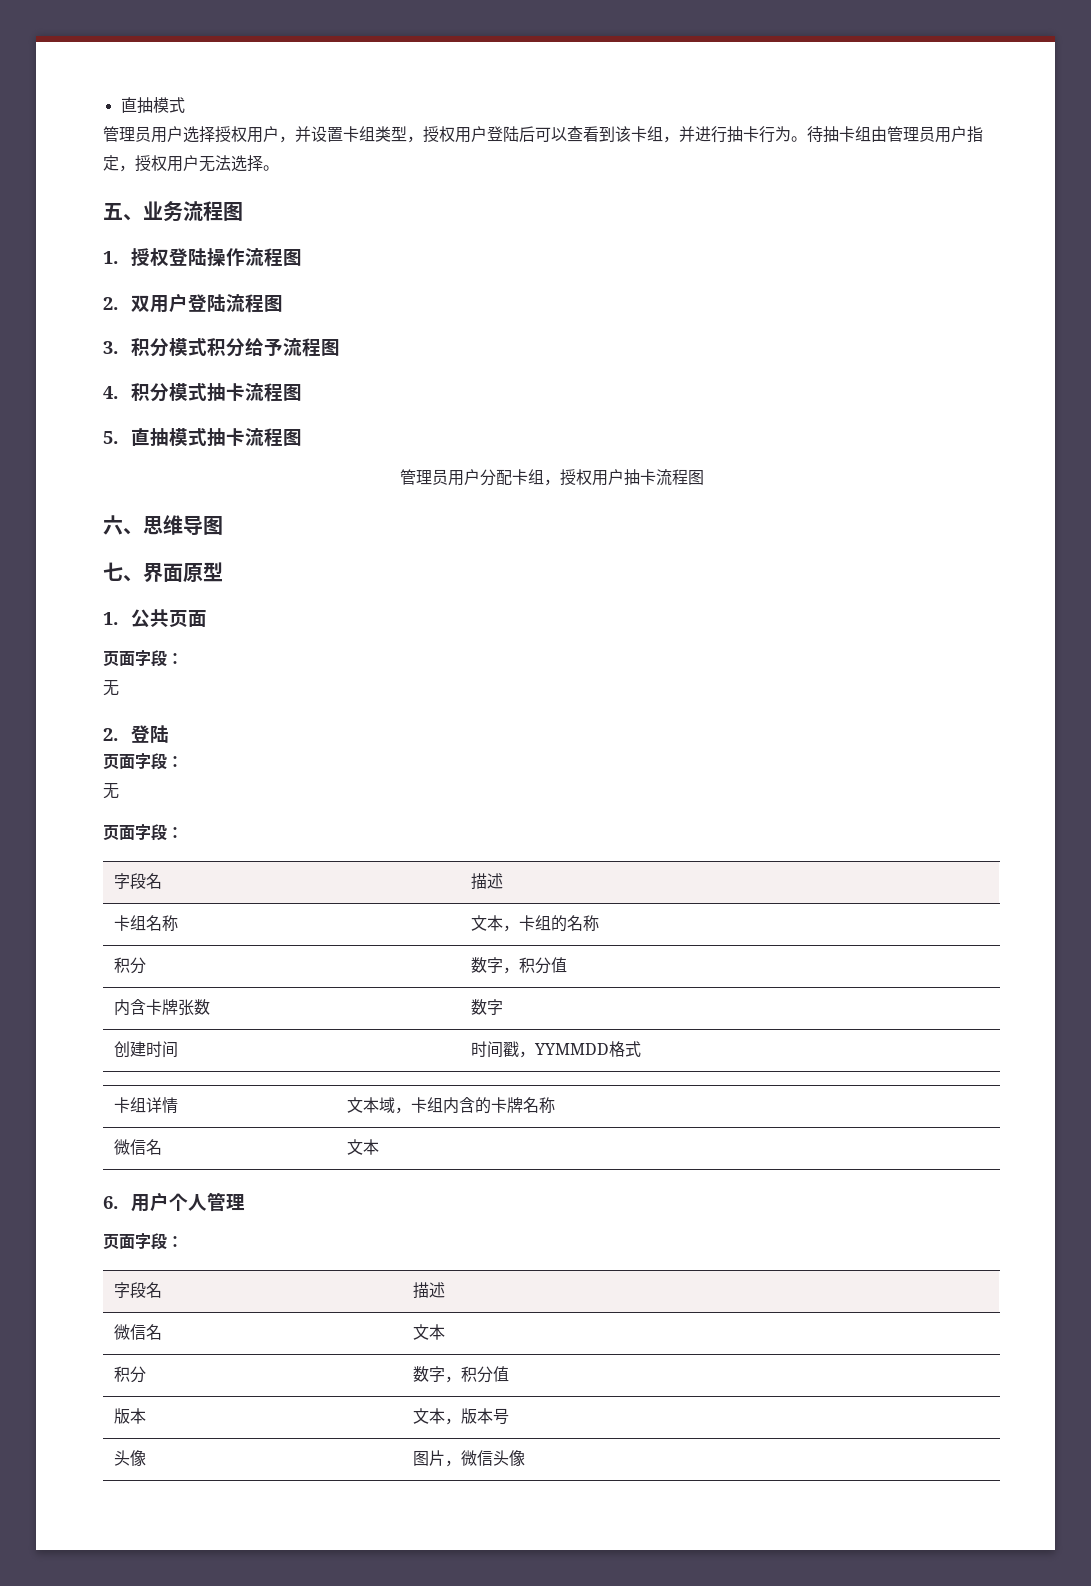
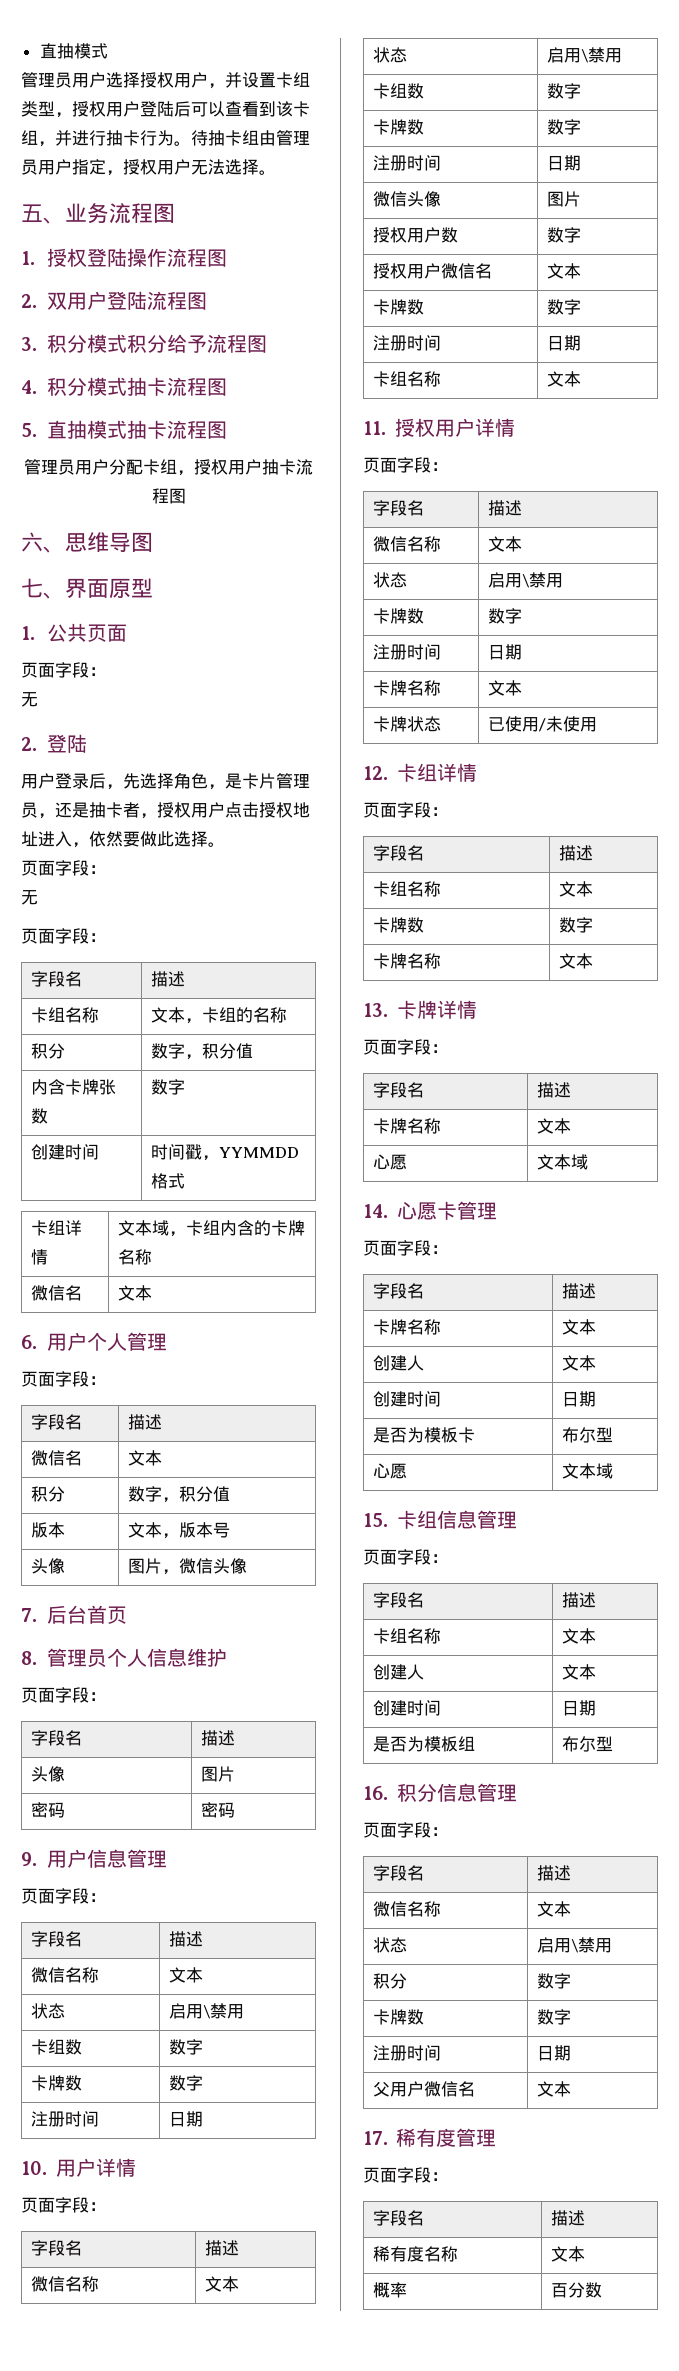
+ 用户登录后，先选择角色，是卡片管理员，还是抽卡者，授权用户点击授权地址进入，依然要做此选择。
+ 7.后台首页
+ 8.管理员个人信息维护
+ 页面字段：
+ 字段名 | 描述
+ 头像 | 图片
+ 密码 | 密码
+ 9.用户信息管理
+ 页面字段：
+ 字段名 | 描述
+ 微信名称 | 文本
+ 状态 | 启用\禁用
+ 卡组数 | 数字
+ 卡牌数 | 数字
+ 注册时间 | 日期
+ 10.用户详情
+ 页面字段：
+ 字段名 | 描述
+ 微信名称 | 文本
+ 状态 | 启用\禁用
+ 卡组数 | 数字
+ 卡牌数 | 数字
+ 注册时间 | 日期
+ 微信头像 | 图片
+ 授权用户数 | 数字
+ 授权用户微信名 | 文本
+ 卡牌数 | 数字
+ 注册时间 | 日期
+ 卡组名称 | 文本
+ 11.授权用户详情
+ 页面字段：
+ 字段名 | 描述
+ 微信名称 | 文本
+ 状态 | 启用\禁用
+ 卡牌数 | 数字
+ 注册时间 | 日期
+ 卡牌名称 | 文本
+ 卡牌状态 | 已使用/未使用
+ 12.卡组详情
+ 页面字段：
+ 字段名 | 描述
+ 卡组名称 | 文本
+ 卡牌数 | 数字
+ 卡牌名称 | 文本
+ 13.卡牌详情
+ 页面字段：
+ 字段名 | 描述
+ 卡牌名称 | 文本
+ 心愿 | 文本域
+ 14.心愿卡管理
+ 页面字段：
+ 字段名 | 描述
+ 卡牌名称 | 文本
+ 创建人 | 文本
+ 创建时间 | 日期
+ 是否为模板卡 | 布尔型
+ 心愿 | 文本域
+ 15.卡组信息管理
+ 页面字段：
+ 字段名 | 描述
+ 卡组名称 | 文本
+ 创建人 | 文本
+ 创建时间 | 日期
+ 是否为模板组 | 布尔型
+ 16.积分信息管理
+ 页面字段：
+ 字段名 | 描述
+ 微信名称 | 文本
+ 状态 | 启用\禁用
+ 积分 | 数字
+ 卡牌数 | 数字
+ 注册时间 | 日期
+ 父用户微信名 | 文本
+ 17.稀有度管理
+ 页面字段：
+ 字段名 | 描述
+ 稀有度名称 | 文本
+ 概率 | 百分数

